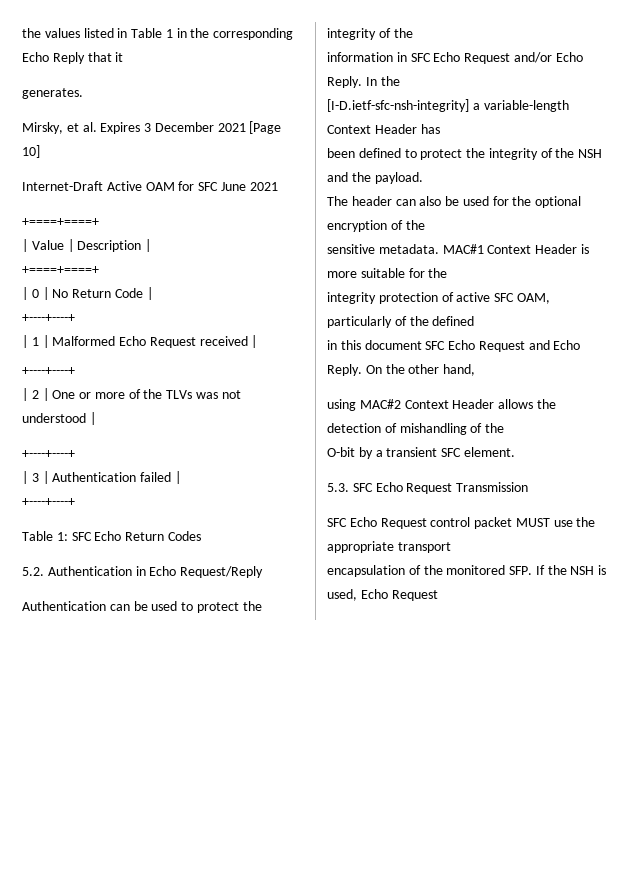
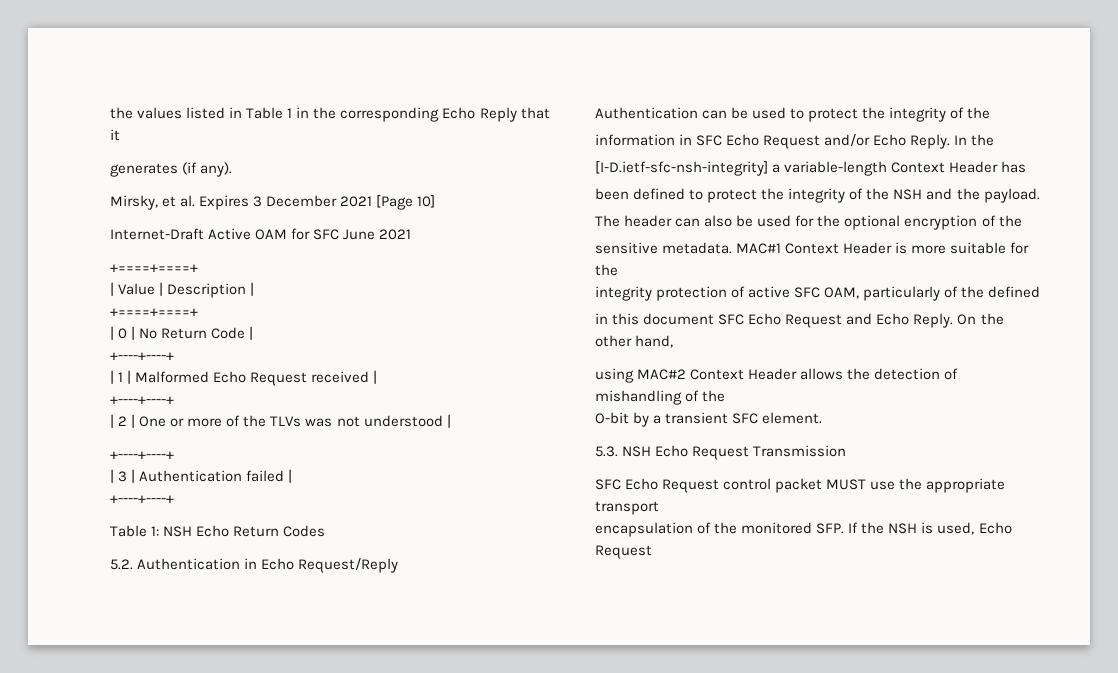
- generates.
+ generates (if any).
- Table 1: SFC Echo Return Codes
+ Table 1: NSH Echo Return Codes
- 5.3. SFC Echo Request Transmission
+ 5.3. NSH Echo Request Transmission

